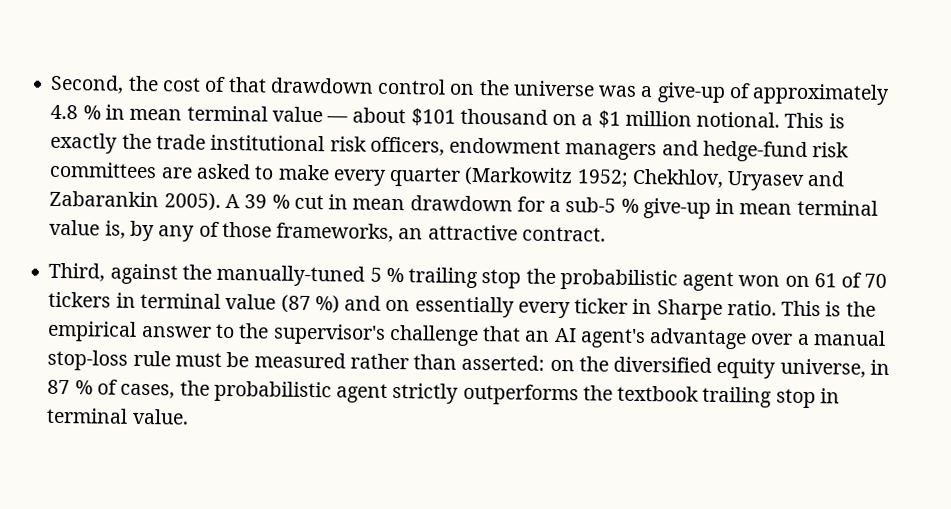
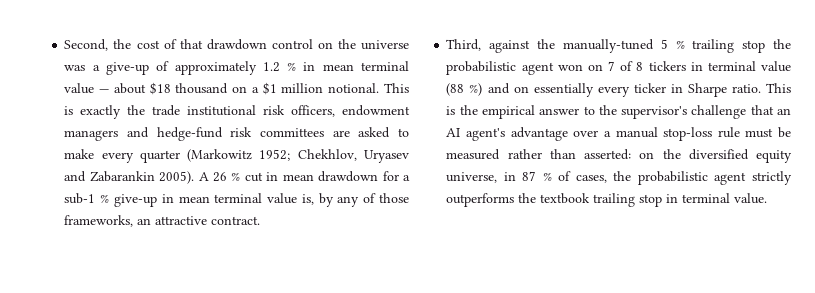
- Second, the cost of that drawdown control on the universe was a give-up of approximately 4.8 % in mean terminal value — about $101 thousand on a $1 million notional.
+ Second, the cost of that drawdown control on the universe was a give-up of approximately 1.2 % in mean terminal value — about $18 thousand on a $1 million notional.
- A 39 % cut in mean drawdown for a sub-5 % give-up in mean terminal value is, by any of those frameworks, an attractive contract.
+ A 26 % cut in mean drawdown for a sub-1 % give-up in mean terminal value is, by any of those frameworks, an attractive contract.
- Third, against the manually-tuned 5 % trailing stop the probabilistic agent won on 61 of 70 tickers in terminal value (87 %) and on essentially every ticker in Sharpe ratio.
+ Third, against the manually-tuned 5 % trailing stop the probabilistic agent won on 7 of 8 tickers in terminal value (88 %) and on essentially every ticker in Sharpe ratio.

